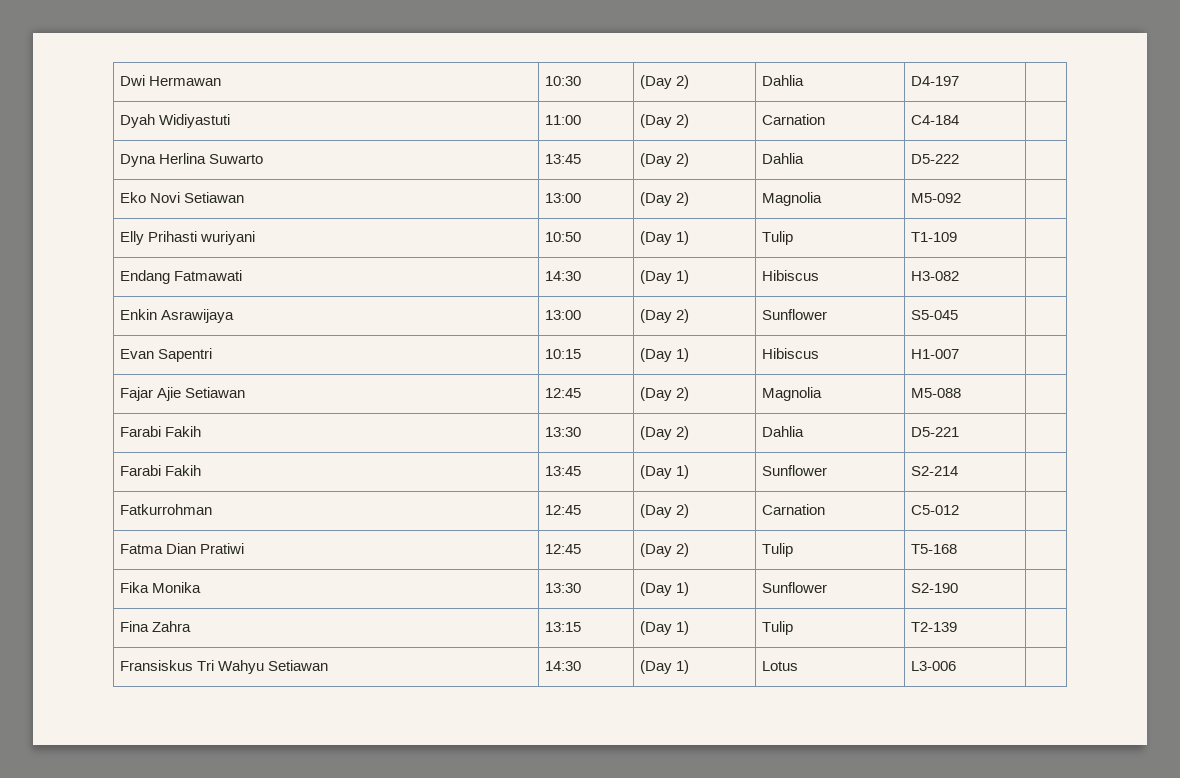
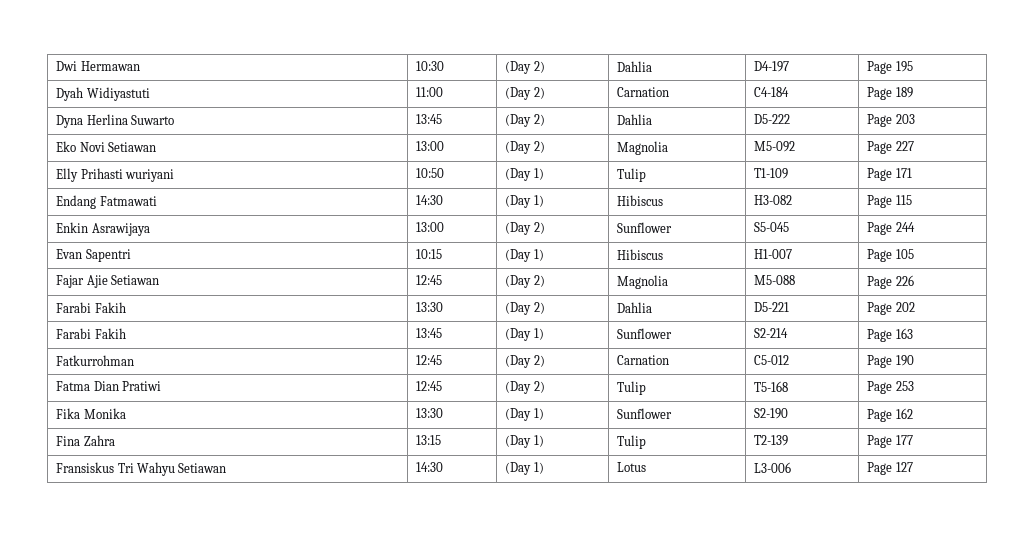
- Dwi Hermawan | 10:30 | (Day 2) | Dahlia | D4-197 |
+ Dwi Hermawan | 10:30 | (Day 2) | Dahlia | D4-197 | Page 195
- Dyah Widiyastuti | 11:00 | (Day 2) | Carnation | C4-184 |
+ Dyah Widiyastuti | 11:00 | (Day 2) | Carnation | C4-184 | Page 189
- Dyna Herlina Suwarto | 13:45 | (Day 2) | Dahlia | D5-222 |
+ Dyna Herlina Suwarto | 13:45 | (Day 2) | Dahlia | D5-222 | Page 203
- Eko Novi Setiawan | 13:00 | (Day 2) | Magnolia | M5-092 |
+ Eko Novi Setiawan | 13:00 | (Day 2) | Magnolia | M5-092 | Page 227
- Elly Prihasti wuriyani | 10:50 | (Day 1) | Tulip | T1-109 |
+ Elly Prihasti wuriyani | 10:50 | (Day 1) | Tulip | T1-109 | Page 171
- Endang Fatmawati | 14:30 | (Day 1) | Hibiscus | H3-082 |
+ Endang Fatmawati | 14:30 | (Day 1) | Hibiscus | H3-082 | Page 115
- Enkin Asrawijaya | 13:00 | (Day 2) | Sunflower | S5-045 |
+ Enkin Asrawijaya | 13:00 | (Day 2) | Sunflower | S5-045 | Page 244
- Evan Sapentri | 10:15 | (Day 1) | Hibiscus | H1-007 |
+ Evan Sapentri | 10:15 | (Day 1) | Hibiscus | H1-007 | Page 105
- Fajar Ajie Setiawan | 12:45 | (Day 2) | Magnolia | M5-088 |
+ Fajar Ajie Setiawan | 12:45 | (Day 2) | Magnolia | M5-088 | Page 226
- Farabi Fakih | 13:30 | (Day 2) | Dahlia | D5-221 |
+ Farabi Fakih | 13:30 | (Day 2) | Dahlia | D5-221 | Page 202
- Farabi Fakih | 13:45 | (Day 1) | Sunflower | S2-214 |
+ Farabi Fakih | 13:45 | (Day 1) | Sunflower | S2-214 | Page 163
- Fatkurrohman | 12:45 | (Day 2) | Carnation | C5-012 |
+ Fatkurrohman | 12:45 | (Day 2) | Carnation | C5-012 | Page 190
- Fatma Dian Pratiwi | 12:45 | (Day 2) | Tulip | T5-168 |
+ Fatma Dian Pratiwi | 12:45 | (Day 2) | Tulip | T5-168 | Page 253
- Fika Monika | 13:30 | (Day 1) | Sunflower | S2-190 |
+ Fika Monika | 13:30 | (Day 1) | Sunflower | S2-190 | Page 162
- Fina Zahra | 13:15 | (Day 1) | Tulip | T2-139 |
+ Fina Zahra | 13:15 | (Day 1) | Tulip | T2-139 | Page 177
- Fransiskus Tri Wahyu Setiawan | 14:30 | (Day 1) | Lotus | L3-006 |
+ Fransiskus Tri Wahyu Setiawan | 14:30 | (Day 1) | Lotus | L3-006 | Page 127

